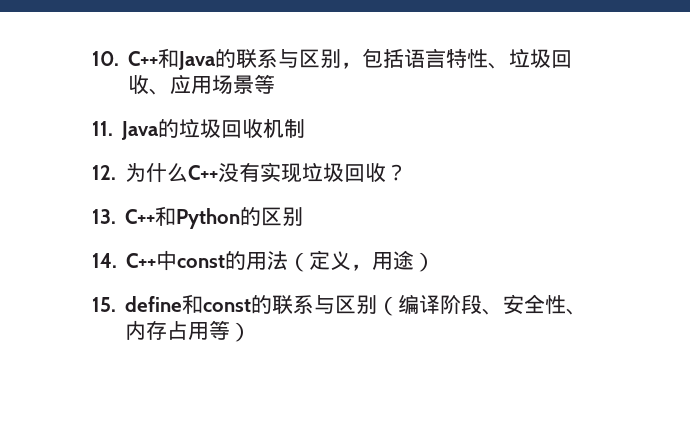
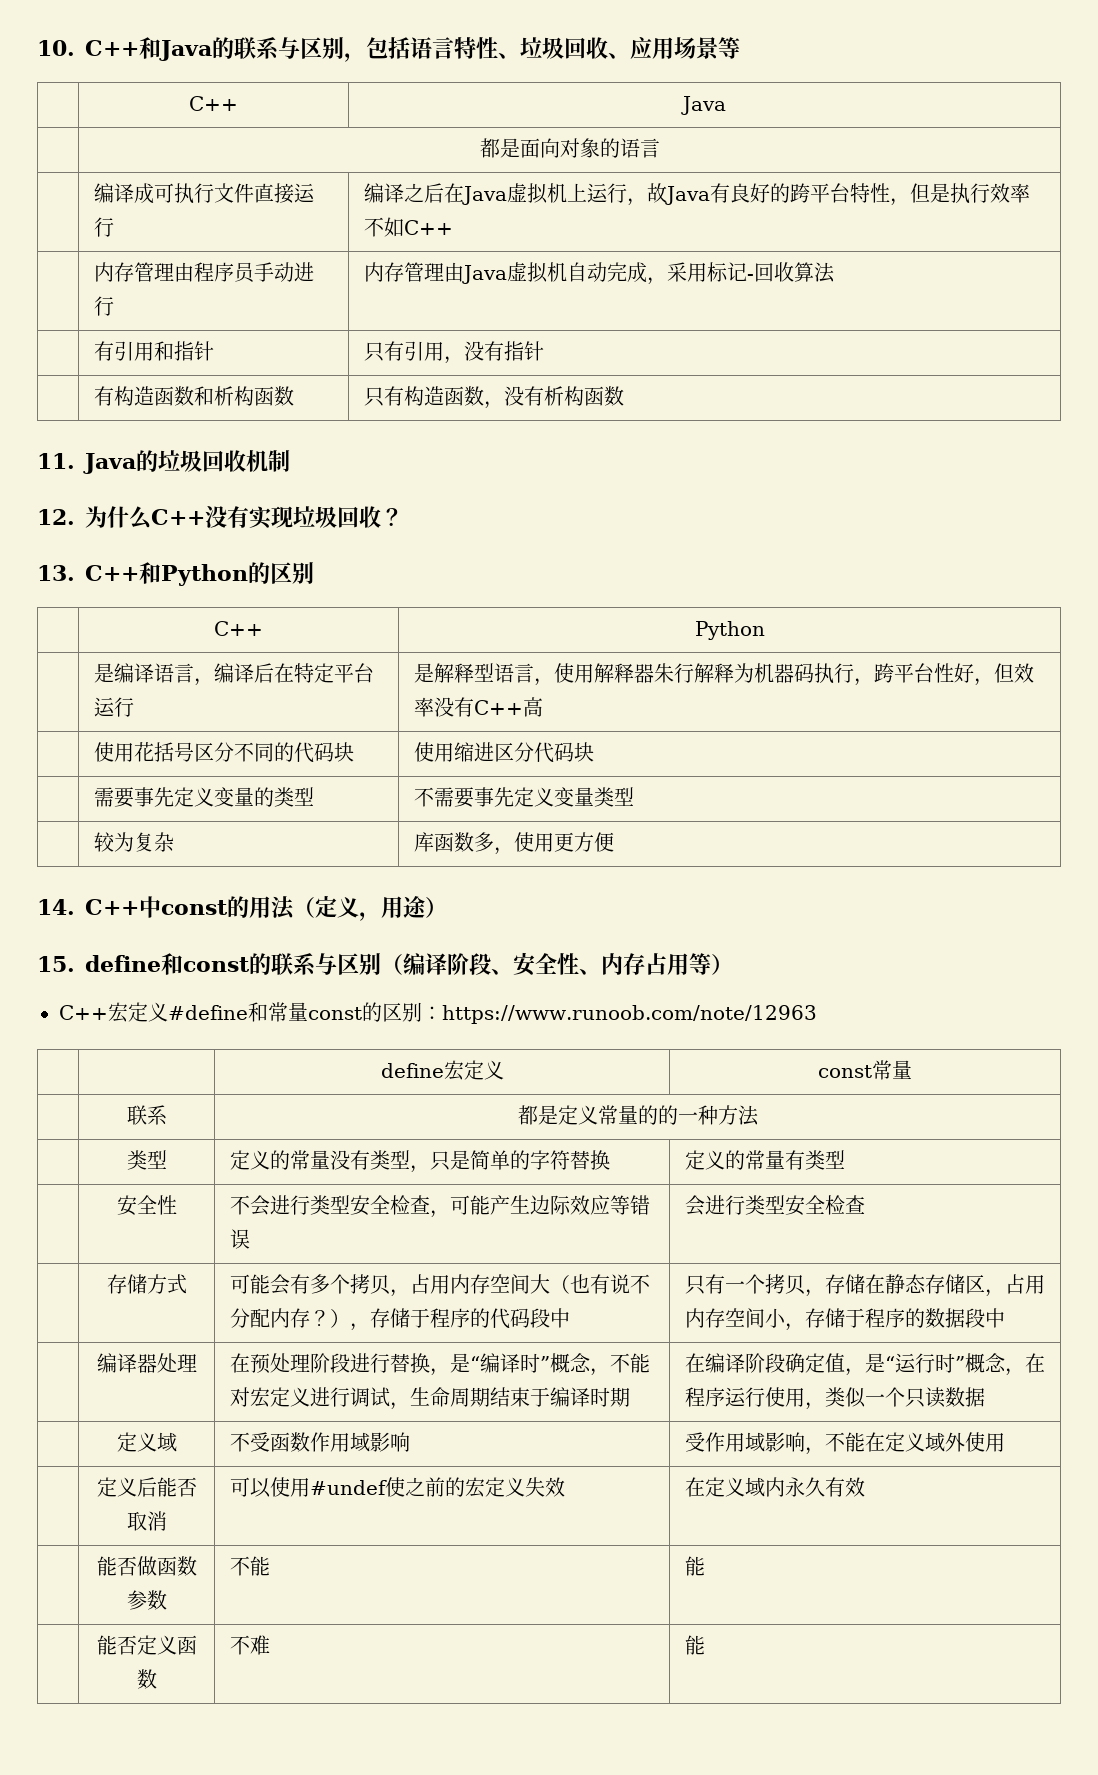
+ | C++ | Java
+ | 都是面向对象的语言
+ | 编译成可执行文件直接运行 | 编译之后在Java虚拟机上运行，故Java有良好的跨平台特性，但是执行效率不如C++
+ | 内存管理由程序员手动进行 | 内存管理由Java虚拟机自动完成，采用标记-回收算法
+ | 有引用和指针 | 只有引用，没有指针
+ | 有构造函数和析构函数 | 只有构造函数，没有析构函数
+ | C++ | Python
+ | 是编译语言，编译后在特定平台运行 | 是解释型语言，使用解释器朱行解释为机器码执行，跨平台性好，但效率没有C++高
+ | 使用花括号区分不同的代码块 | 使用缩进区分代码块
+ | 需要事先定义变量的类型 | 不需要事先定义变量类型
+ | 较为复杂 | 库函数多，使用更方便
+ C++宏定义#define和常量const的区别：https://www.runoob.com/note/12963
+ | | define宏定义 | const常量
+ | 联系 | 都是定义常量的的一种方法
+ | 类型 | 定义的常量没有类型，只是简单的字符替换 | 定义的常量有类型
+ | 安全性 | 不会进行类型安全检查，可能产生边际效应等错误 | 会进行类型安全检查
+ | 存储方式 | 可能会有多个拷贝，占用内存空间大（也有说不分配内存？），存储于程序的代码段中 | 只有一个拷贝，存储在静态存储区，占用内存空间小，存储于程序的数据段中
+ | 编译器处理 | 在预处理阶段进行替换，是“编译时”概念，不能对宏定义进行调试，生命周期结束于编译时期 | 在编译阶段确定值，是“运行时”概念，在程序运行使用，类似一个只读数据
+ | 定义域 | 不受函数作用域影响 | 受作用域影响，不能在定义域外使用
+ | 定义后能否取消 | 可以使用#undef使之前的宏定义失效 | 在定义域内永久有效
+ | 能否做函数参数 | 不能 | 能
+ | 能否定义函数 | 不难 | 能

